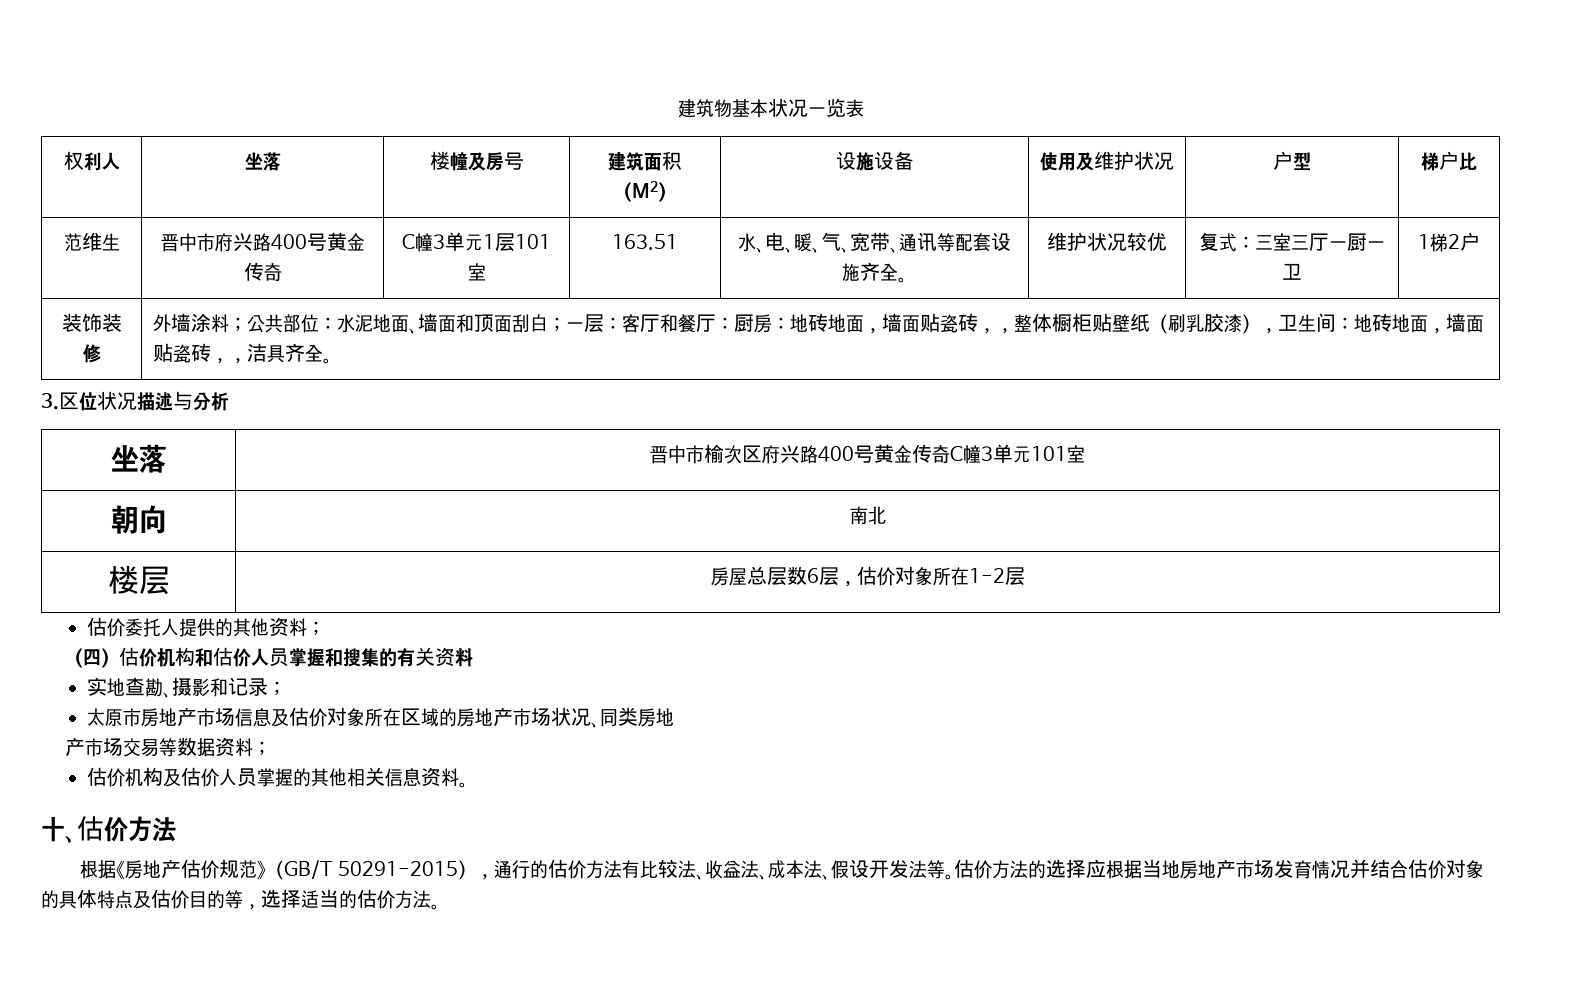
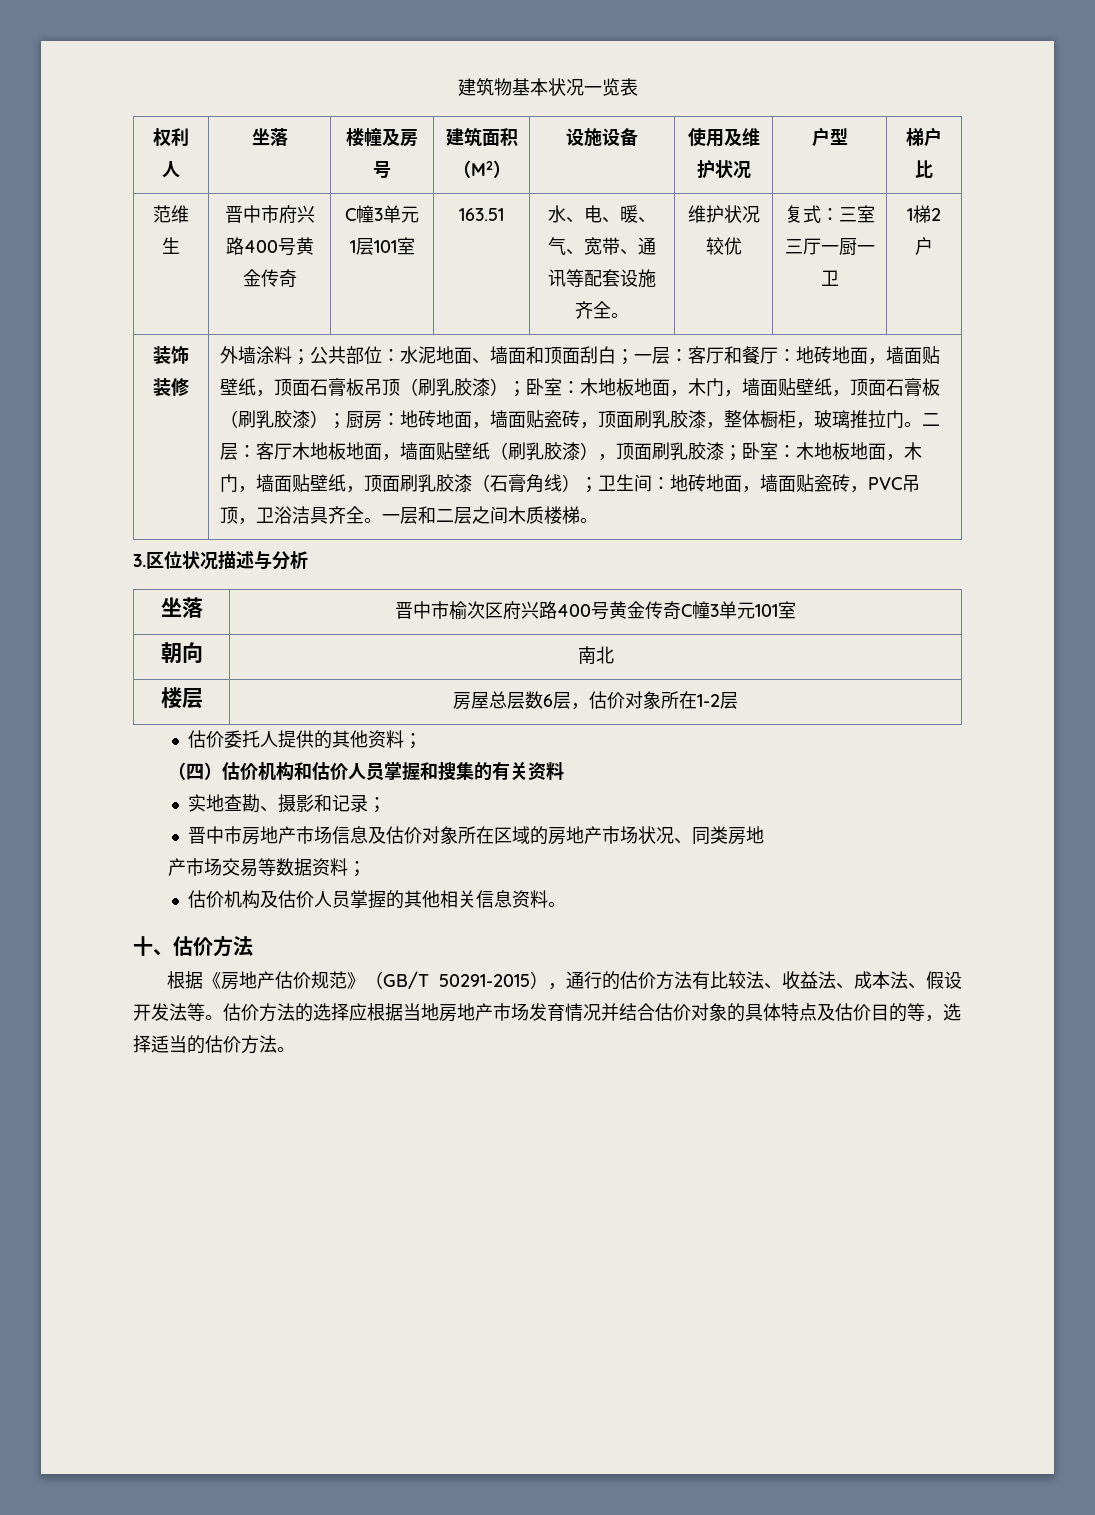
- 外墙涂料；公共部位：水泥地面、墙面和顶面刮白；一层：客厅和餐厅：厨房：地砖地面，墙面贴瓷砖，，整体橱柜贴壁纸（刷乳胶漆），卫生间：地砖地面，墙面贴瓷砖，，洁具齐全。
+ 外墙涂料；公共部位：水泥地面、墙面和顶面刮白；一层：客厅和餐厅：地砖地面，墙面贴壁纸，顶面石膏板吊顶（刷乳胶漆）；卧室：木地板地面，木门，墙面贴壁纸，顶面石膏板（刷乳胶漆）；厨房：地砖地面，墙面贴瓷砖，顶面刷乳胶漆，整体橱柜，玻璃推拉门。二层：客厅木地板地面，墙面贴壁纸（刷乳胶漆），顶面刷乳胶漆；卧室：木地板地面，木门，墙面贴壁纸，顶面刷乳胶漆（石膏角线）；卫生间：地砖地面，墙面贴瓷砖，PVC吊顶，卫浴洁具齐全。一层和二层之间木质楼梯。
- 太原市房地产市场信息及估价对象所在区域的房地产市场状况、同类房地
+ 晋中市房地产市场信息及估价对象所在区域的房地产市场状况、同类房地

